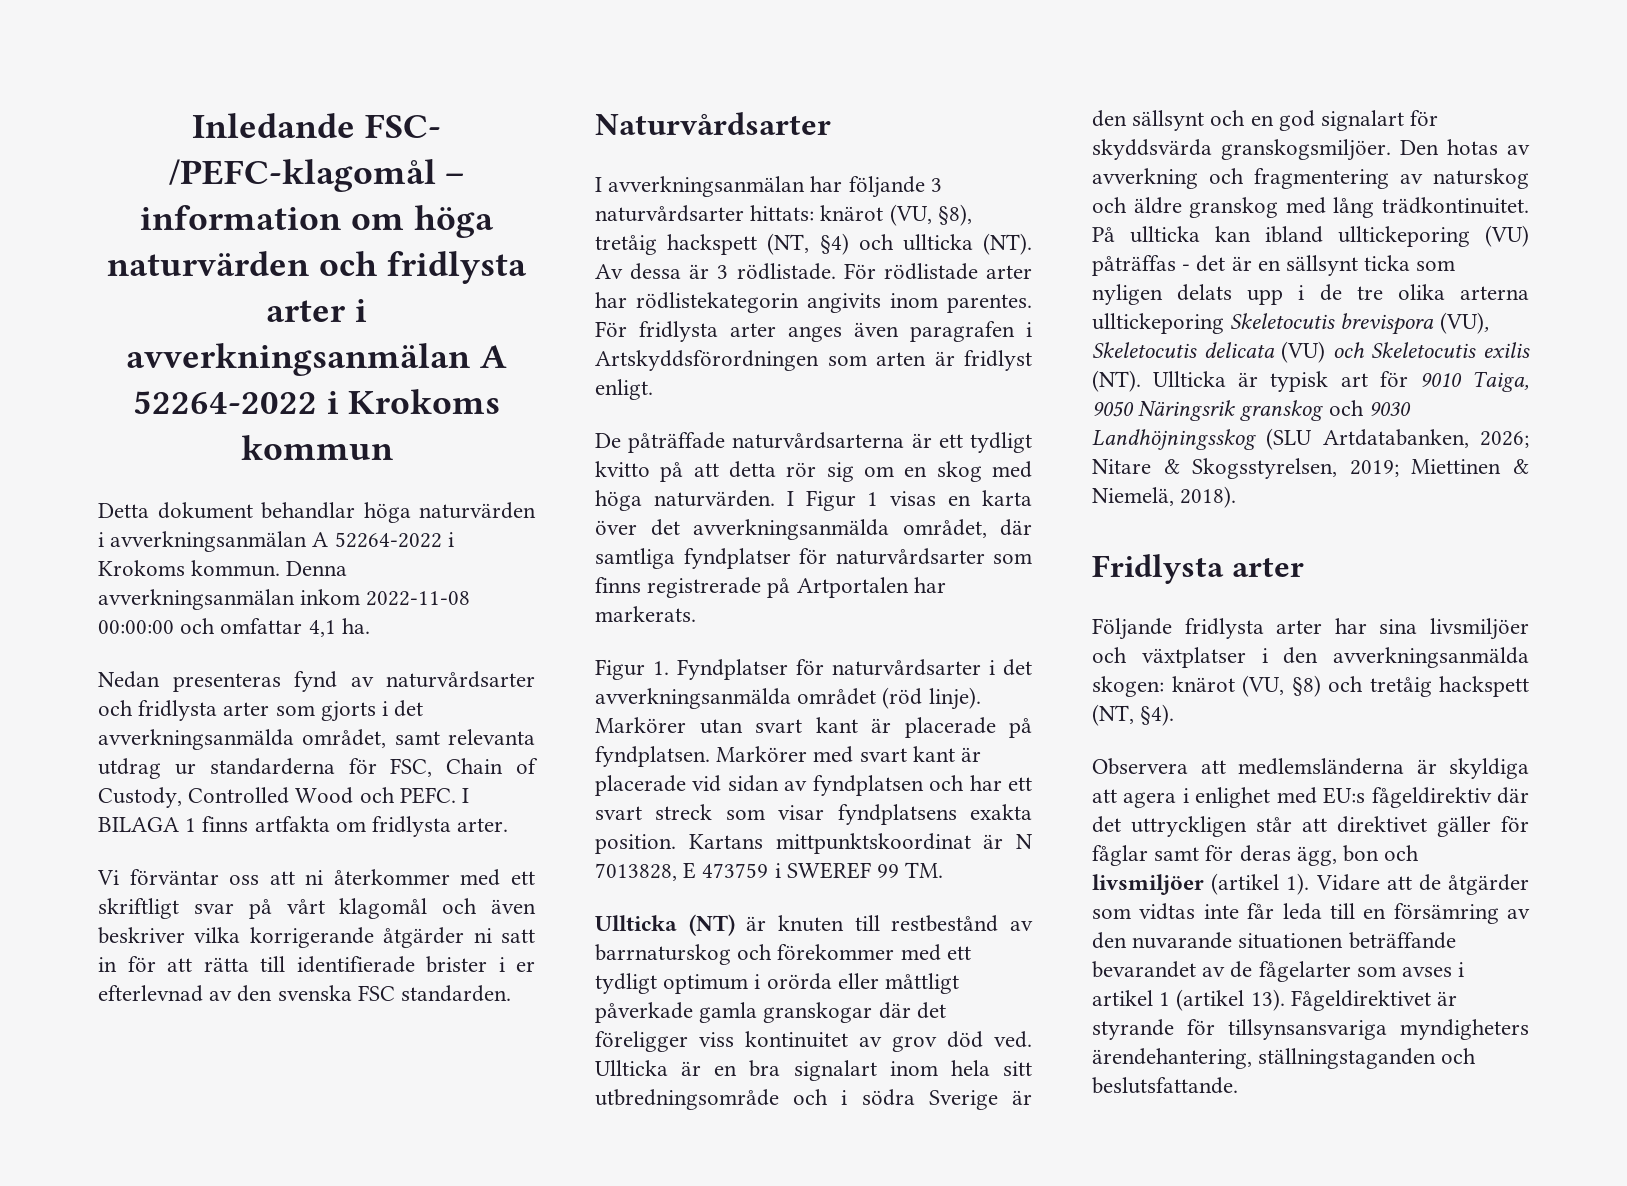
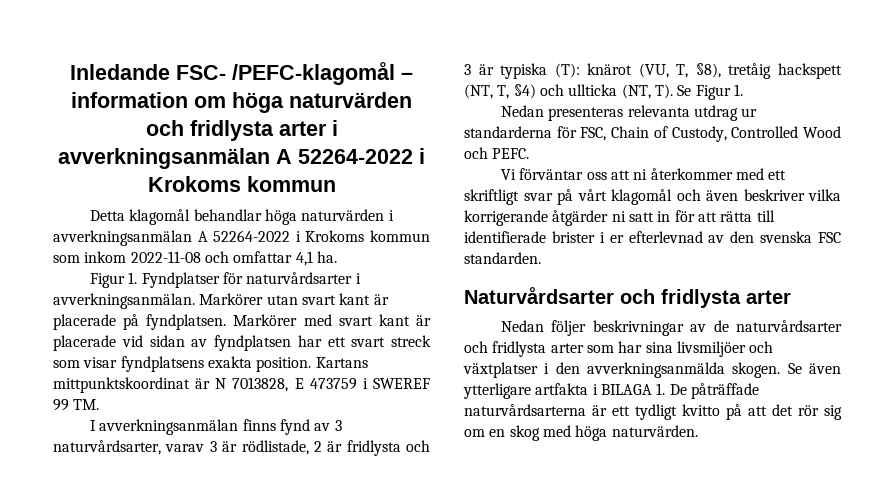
- Detta dokument behandlar höga naturvärden i avverkningsanmälan A 52264-2022 i Krokoms kommun. Denna avverkningsanmälan inkom 2022-11-08 00:00:00 och omfattar 4,1 ha.
+ Detta klagomål behandlar höga naturvärden i avverkningsanmälan A 52264-2022 i Krokoms kommun som inkom 2022-11-08 och omfattar 4,1 ha.
- Nedan presenteras fynd av naturvårdsarter och fridlysta arter som gjorts i det avverkningsanmälda området, samt relevanta utdrag ur standarderna för FSC, Chain of Custody, Controlled Wood och PEFC. I BILAGA 1 finns artfakta om fridlysta arter.
+ Figur 1. Fyndplatser för naturvårdsarter i avverkningsanmälan. Markörer utan svart kant är placerade på fyndplatsen. Markörer med svart kant är placerade vid sidan av fyndplatsen har ett svart streck som visar fyndplatsens exakta position. Kartans mittpunktskoordinat är N 7013828, E 473759 i SWEREF 99 TM.
+ I avverkningsanmälan finns fynd av 3 naturvårdsarter, varav 3 är rödlistade, 2 är fridlysta och 3 är typiska (T): knärot (VU, T, §8), tretåig hackspett (NT, T, §4) och ullticka (NT, T). Se Figur 1.
+ Nedan presenteras relevanta utdrag ur standarderna för FSC, Chain of Custody, Controlled Wood och PEFC.
- Naturvårdsarter
- I avverkningsanmälan har följande 3 naturvårdsarter hittats: knärot (VU, §8), tretåig hackspett (NT, §4) och ullticka (NT). Av dessa är 3 rödlistade. För rödlistade arter har rödlistekategorin angivits inom parentes. För fridlysta arter anges även paragrafen i Artskyddsförordningen som arten är fridlyst enligt.
- De påträffade naturvårdsarterna är ett tydligt kvitto på att detta rör sig om en skog med höga naturvärden. I Figur 1 visas en karta över det avverkningsanmälda området, där samtliga fyndplatser för naturvårdsarter som finns registrerade på Artportalen har markerats.
- Figur 1. Fyndplatser för naturvårdsarter i det avverkningsanmälda området (röd linje). Markörer utan svart kant är placerade på fyndplatsen. Markörer med svart kant är placerade vid sidan av fyndplatsen och har ett svart streck som visar fyndplatsens exakta position. Kartans mittpunktskoordinat är N 7013828, E 473759 i SWEREF 99 TM.
- Ullticka (NT) är knuten till restbestånd av barrnaturskog och förekommer med ett tydligt optimum i orörda eller måttligt påverkade gamla granskogar där det föreligger viss kontinuitet av grov död ved. Ullticka är en bra signalart inom hela sitt utbredningsområde och i södra Sverige är den sällsynt och en god signalart för skyddsvärda granskogsmiljöer. Den hotas av avverkning och fragmentering av naturskog och äldre granskog med lång trädkontinuitet. På ullticka kan ibland ulltickeporing (VU) påträffas - det är en sällsynt ticka som nyligen delats upp i de tre olika arterna ulltickeporing Skeletocutis brevispora (VU), Skeletocutis delicata (VU) och Skeletocutis exilis (NT). Ullticka är typisk art för 9010 Taiga, 9050 Näringsrik granskog och 9030 Landhöjningsskog (SLU Artdatabanken, 2026; Nitare & Skogsstyrelsen, 2019; Miettinen & Niemelä, 2018).
- Fridlysta arter
- Följande fridlysta arter har sina livsmiljöer och växtplatser i den avverkningsanmälda skogen: knärot (VU, §8) och tretåig hackspett (NT, §4).
- Observera att medlemsländerna är skyldiga att agera i enlighet med EU:s fågeldirektiv där det uttryckligen står att direktivet gäller för fåglar samt för deras ägg, bon och livsmiljöer (artikel 1). Vidare att de åtgärder som vidtas inte får leda till en försämring av den nuvarande situationen beträffande bevarandet av de fågelarter som avses i artikel 1 (artikel 13). Fågeldirektivet är styrande för tillsynsansvariga myndigheters ärendehantering, ställningstaganden och beslutsfattande.
+ Naturvårdsarter och fridlysta arter
+ Nedan följer beskrivningar av de naturvårdsarter och fridlysta arter som har sina livsmiljöer och växtplatser i den avverkningsanmälda skogen. Se även ytterligare artfakta i BILAGA 1. De påträffade naturvårdsarterna är ett tydligt kvitto på att det rör sig om en skog med höga naturvärden.

